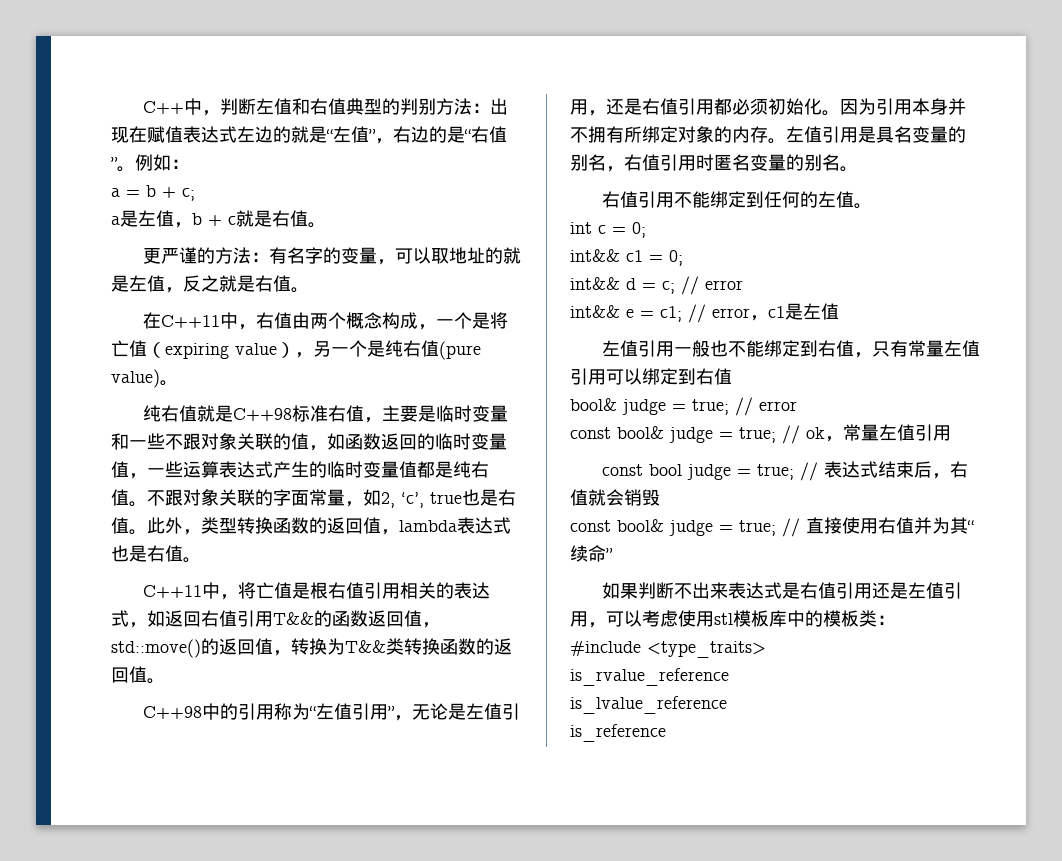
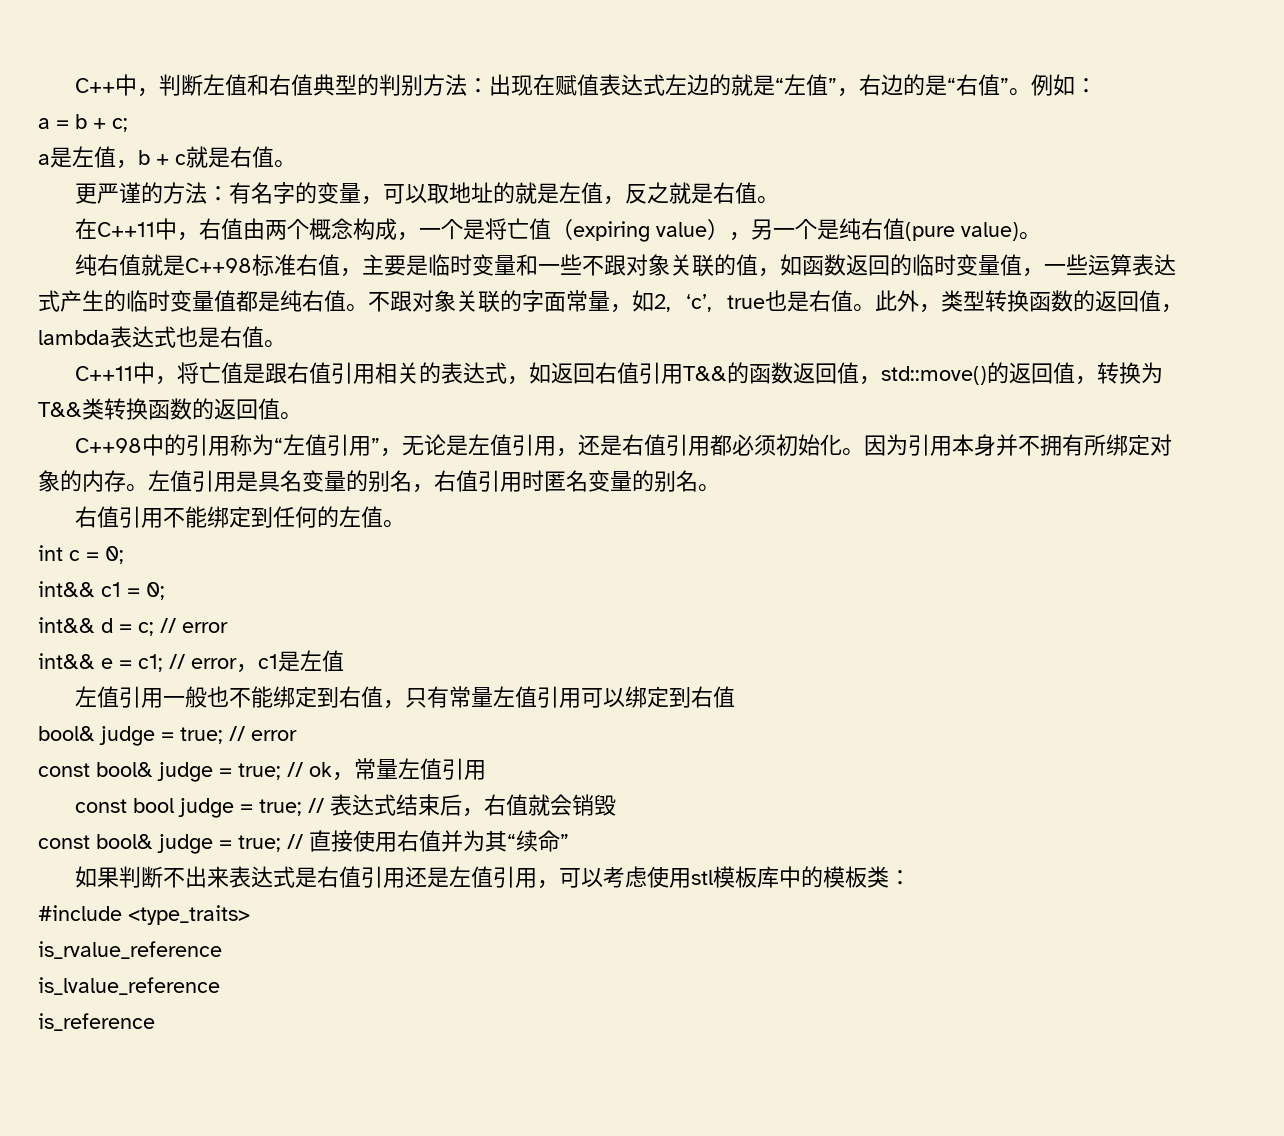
- C++11中，将亡值是根右值引用相关的表达式，如返回右值引用T&&的函数返回值，std::move()的返回值，转换为T&&类转换函数的返回值。
+ C++11中，将亡值是跟右值引用相关的表达式，如返回右值引用T&&的函数返回值，std::move()的返回值，转换为T&&类转换函数的返回值。

